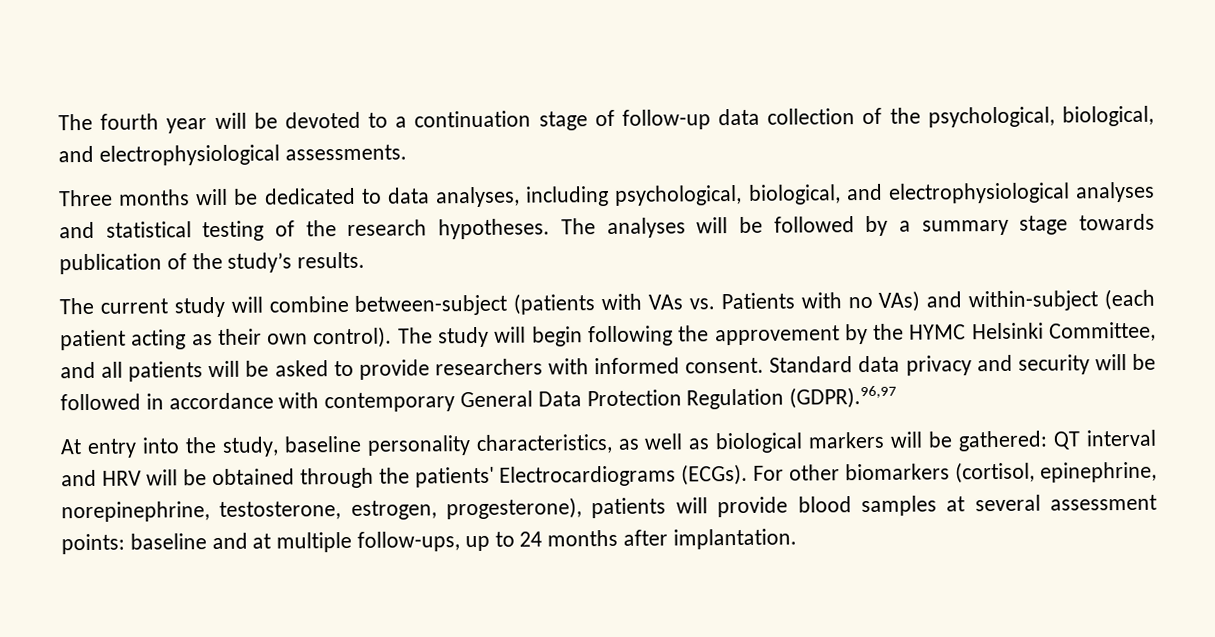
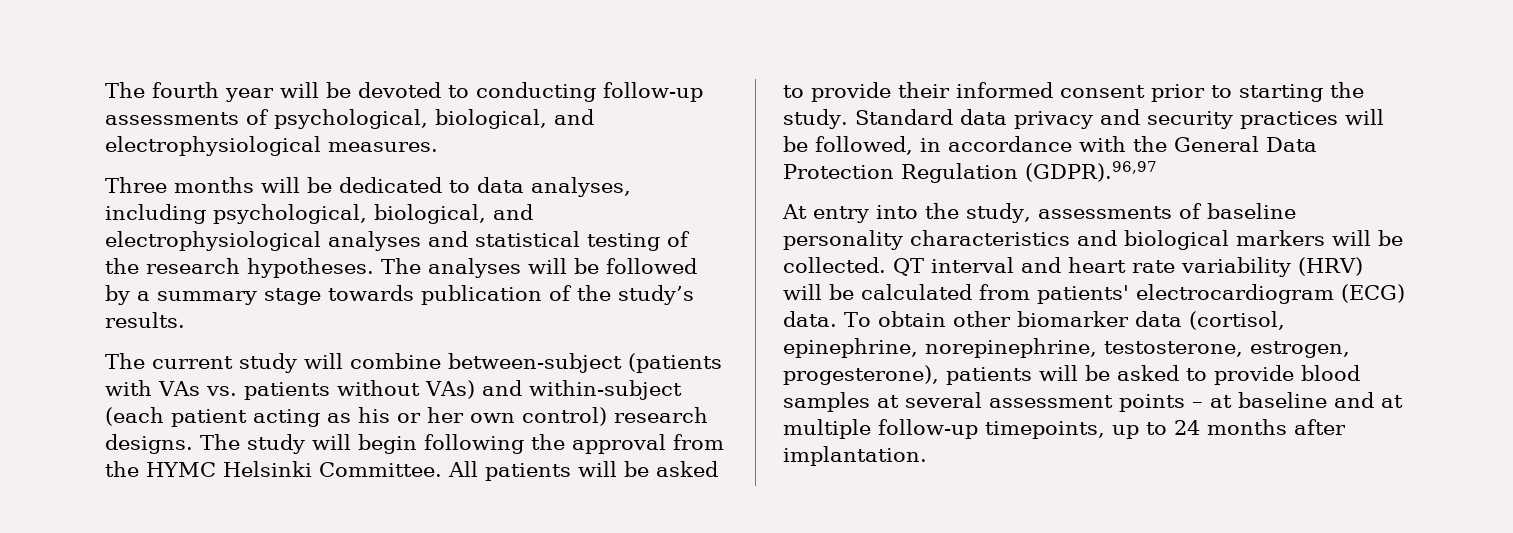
- The fourth year will be devoted to a continuation stage of follow-up data collection of the psychological, biological, and electrophysiological assessments.
+ The fourth year will be devoted to conducting follow-up assessments of psychological, biological, and electrophysiological measures.
- The current study will combine between-subject (patients with VAs vs. Patients with no VAs) and within-subject (each patient acting as their own control).
+ The current study will combine between-subject (patients with VAs vs. patients without VAs) and within-subject (each patient acting as his or her own control) research designs.
- The study will begin following the approvement by the HYMC Helsinki Committee, and all patients will be asked to provide researchers with informed consent.
+ The study will begin following the approval from the HYMC Helsinki Committee. All patients will be asked to provide their informed consent prior to starting the study.
- Standard data privacy and security will be followed in accordance with contemporary General Data Protection Regulation (GDPR).96,97
+ Standard data privacy and security practices will be followed, in accordance with the General Data Protection Regulation (GDPR).96,97
- At entry into the study, baseline personality characteristics, as well as biological markers will be gathered: QT interval and HRV will be obtained through the patients' Electrocardiograms (ECGs). For other biomarkers (cortisol, epinephrine, norepinephrine, testosterone, estrogen, progesterone), patients will provide blood samples at several assessment points: baseline and at multiple follow-ups, up to 24 months after implantation.
+ At entry into the study, assessments of baseline personality characteristics and biological markers will be collected. QT interval and heart rate variability (HRV) will be calculated from patients' electrocardiogram (ECG) data. To obtain other biomarker data (cortisol, epinephrine, norepinephrine, testosterone, estrogen, progesterone), patients will be asked to provide blood samples at several assessment points – at baseline and at multiple follow-up timepoints, up to 24 months after implantation.

